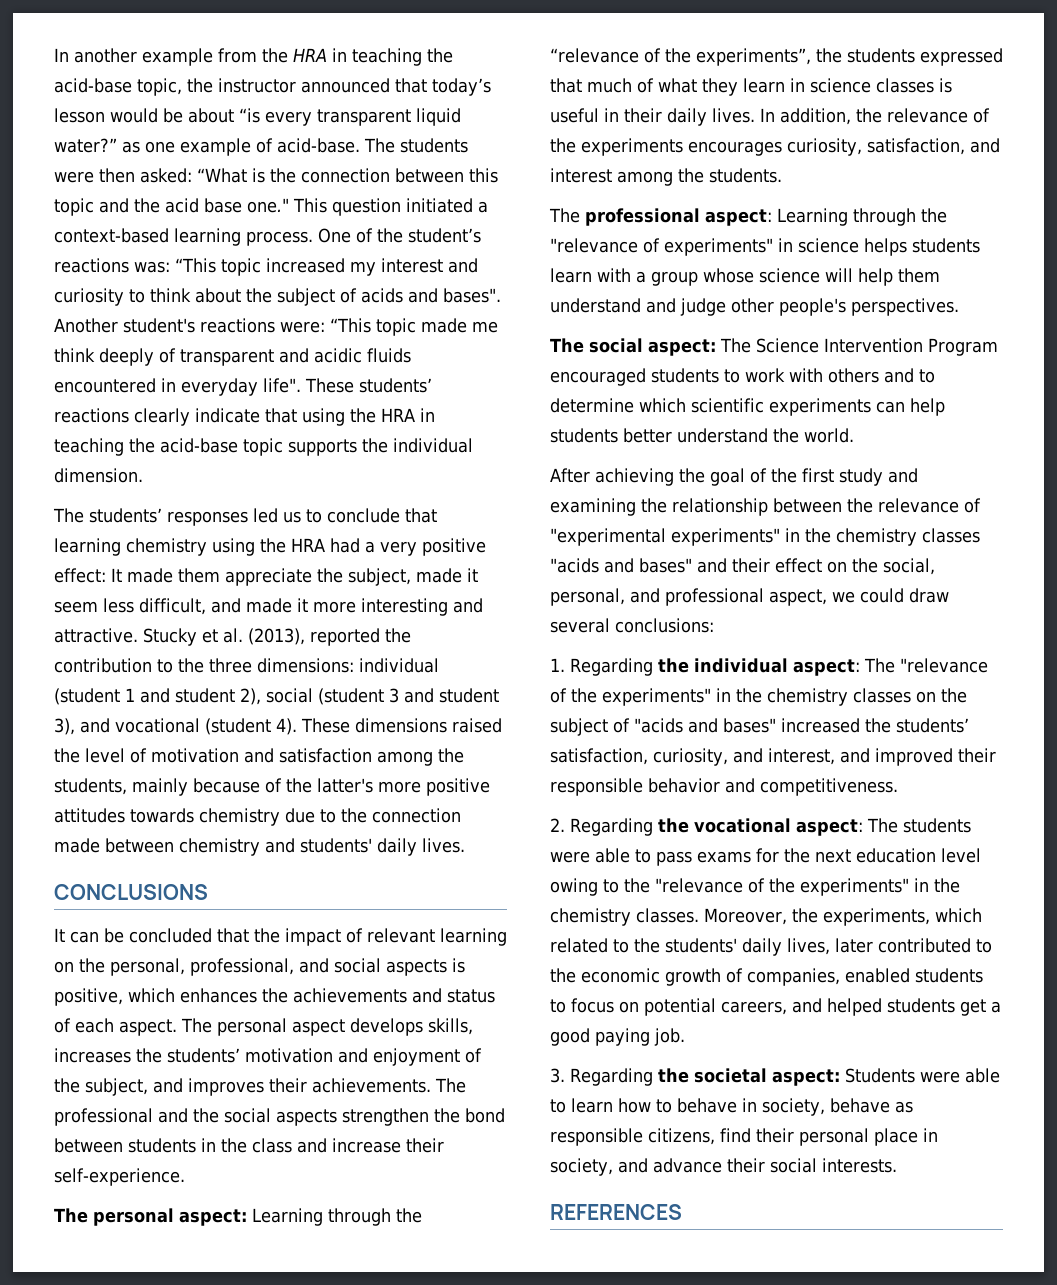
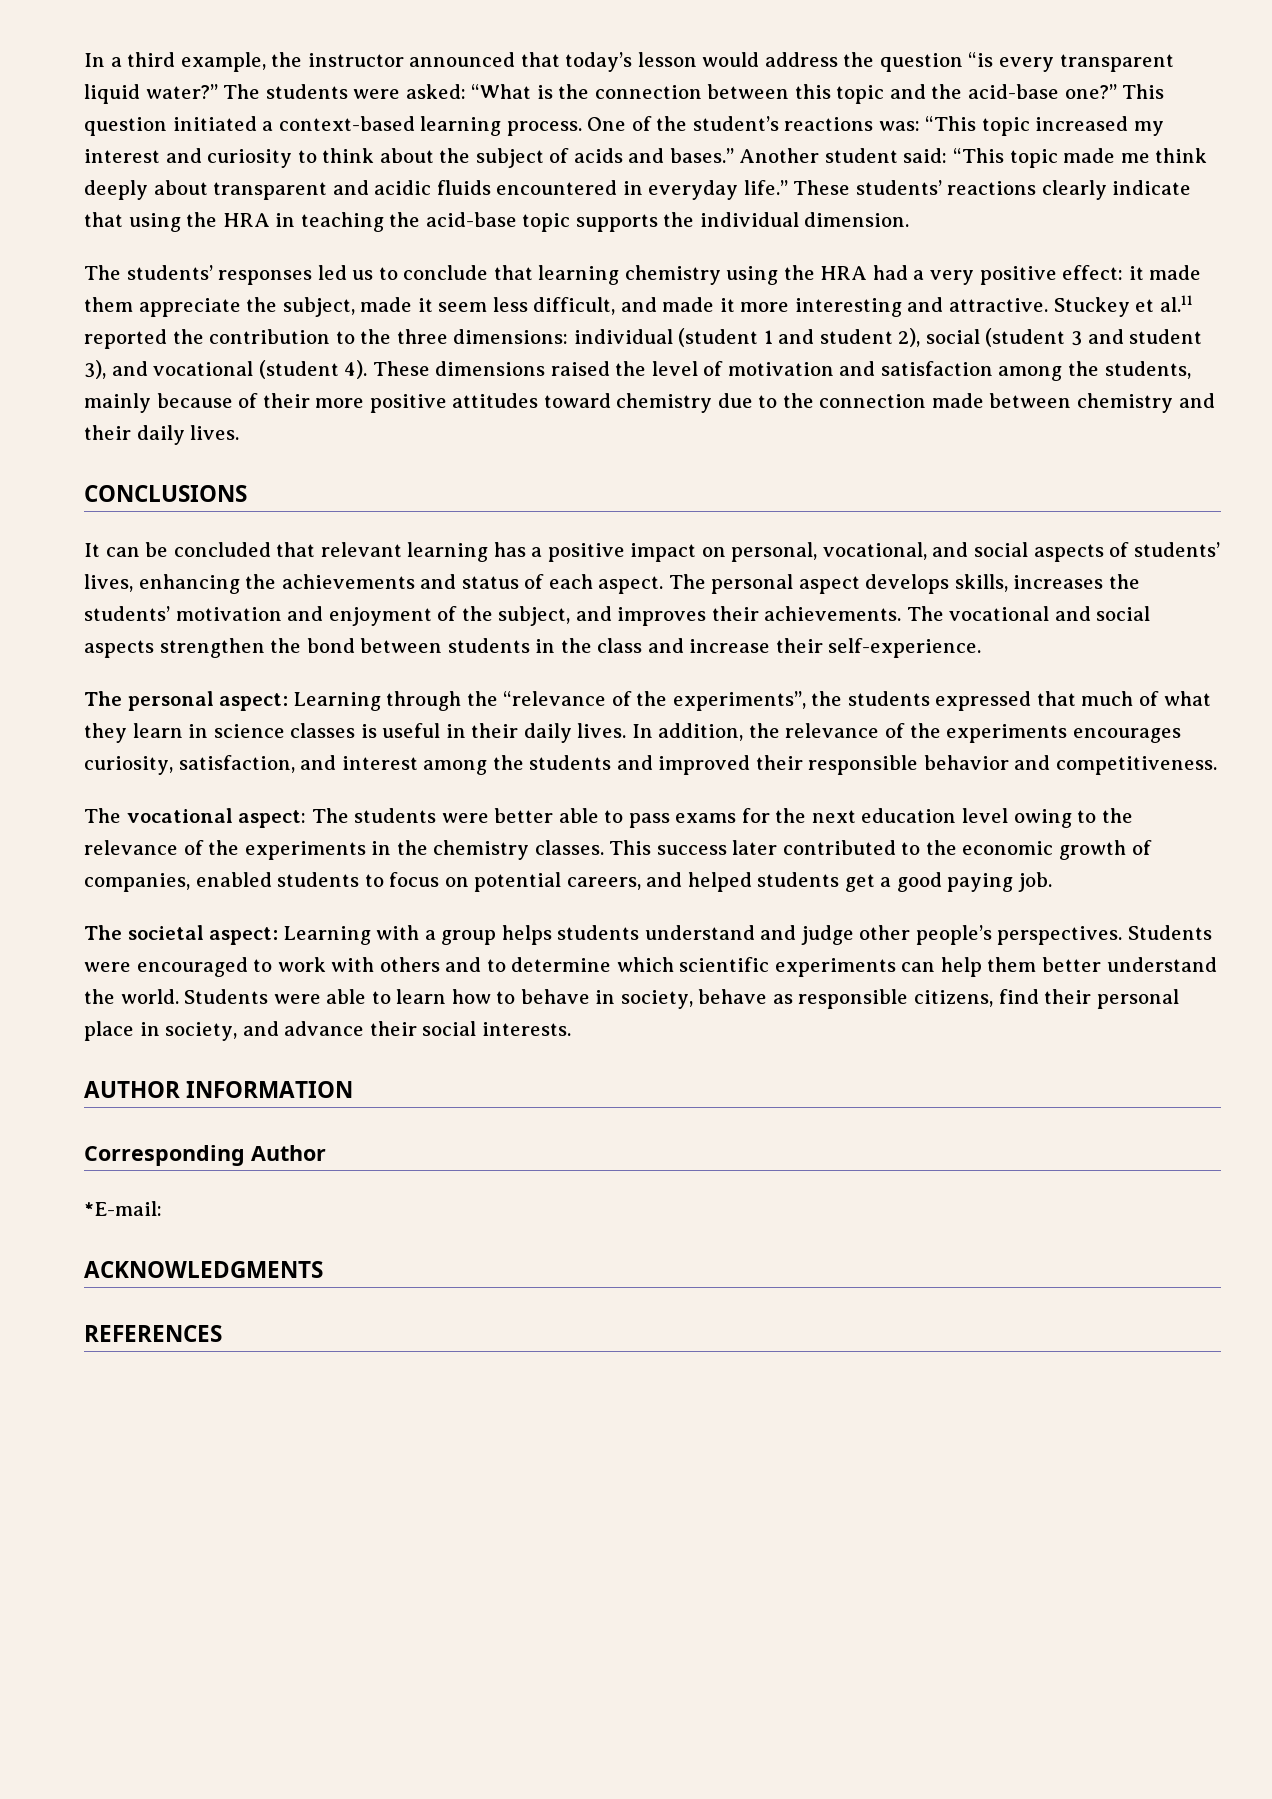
- In another example from the HRA in teaching the acid-base topic, the instructor announced that today’s lesson would be about “is every transparent liquid water?” as one example of acid-base. The students were then asked: “What is the connection between this topic and the acid base one."
+ In a third example, the instructor announced that today’s lesson would address the question “is every transparent liquid water?” The students were asked: “What is the connection between this topic and the acid-base one?”
- One of the student’s reactions was: “This topic increased my interest and curiosity to think about the subject of acids and bases". Another student's reactions were: “This topic made me think deeply of transparent and acidic fluids encountered in everyday life".
+ One of the student’s reactions was: “This topic increased my interest and curiosity to think about the subject of acids and bases.” Another student said: “This topic made me think deeply about transparent and acidic fluids encountered in everyday life.”
- The students’ responses led us to conclude that learning chemistry using the HRA had a very positive effect: It made them appreciate the subject, made it seem less difficult, and made it more interesting and attractive.
+ The students’ responses led us to conclude that learning chemistry using the HRA had a very positive effect: it made them appreciate the subject, made it seem less difficult, and made it more interesting and attractive.
- Stucky et al. (2013), reported the contribution to the three dimensions: individual (student 1 and student 2), social (student 3 and student 3), and vocational (student 4).
+ Stuckey et al.11 reported the contribution to the three dimensions: individual (student 1 and student 2), social (student 3 and student 3), and vocational (student 4).
- These dimensions raised the level of motivation and satisfaction among the students, mainly because of the latter's more positive attitudes towards chemistry due to the connection made between chemistry and students' daily lives.
+ These dimensions raised the level of motivation and satisfaction among the students, mainly because of their more positive attitudes toward chemistry due to the connection made between chemistry and their daily lives.
- It can be concluded that the impact of relevant learning on the personal, professional, and social aspects is positive, which enhances the achievements and status of each aspect.
+ It can be concluded that relevant learning has a positive impact on personal, vocational, and social aspects of students’ lives, enhancing the achievements and status of each aspect.
- The professional and the social aspects strengthen the bond between students in the class and increase their self-experience.
+ The vocational and social aspects strengthen the bond between students in the class and increase their self-experience.
- In addition, the relevance of the experiments encourages curiosity, satisfaction, and interest among the students.
- The professional aspect: Learning through the "relevance of experiments" in science helps students learn with a group whose science will help them understand and judge other people's perspectives.
- The social aspect: The Science Intervention Program encouraged students to work with others and to determine which scientific experiments can help students better understand the world.
- After achieving the goal of the first study and examining the relationship between the relevance of "experimental experiments" in the chemistry classes "acids and bases" and their effect on the social, personal, and professional aspect, we could draw several conclusions:
- 1. Regarding the individual aspect: The "relevance of the experiments" in the chemistry classes on the subject of "acids and bases" increased the students’ satisfaction, curiosity, and interest, and improved their responsible behavior and competitiveness.
+ In addition, the relevance of the experiments encourages curiosity, satisfaction, and interest among the students and improved their responsible behavior and competitiveness.
- 2. Regarding the vocational aspect: The students were able to pass exams for the next education level owing to the "relevance of the experiments" in the chemistry classes.
+ The vocational aspect: The students were better able to pass exams for the next education level owing to the relevance of the experiments in the chemistry classes.
- Moreover, the experiments, which related to the students' daily lives, later contributed to the economic growth of companies, enabled students to focus on potential careers, and helped students get a good paying job.
+ This success later contributed to the economic growth of companies, enabled students to focus on potential careers, and helped students get a good paying job.
- 3. Regarding the societal aspect: Students were able to learn how to behave in society, behave as responsible citizens, find their personal place in society, and advance their social interests.
+ The societal aspect: Learning with a group helps students understand and judge other people’s perspectives. Students were encouraged to work with others and to determine which scientific experiments can help them better understand the world. Students were able to learn how to behave in society, behave as responsible citizens, find their personal place in society, and advance their social interests.
+ AUTHOR INFORMATION
+ Corresponding Author
+ *E-mail:
+ ACKNOWLEDGMENTS

